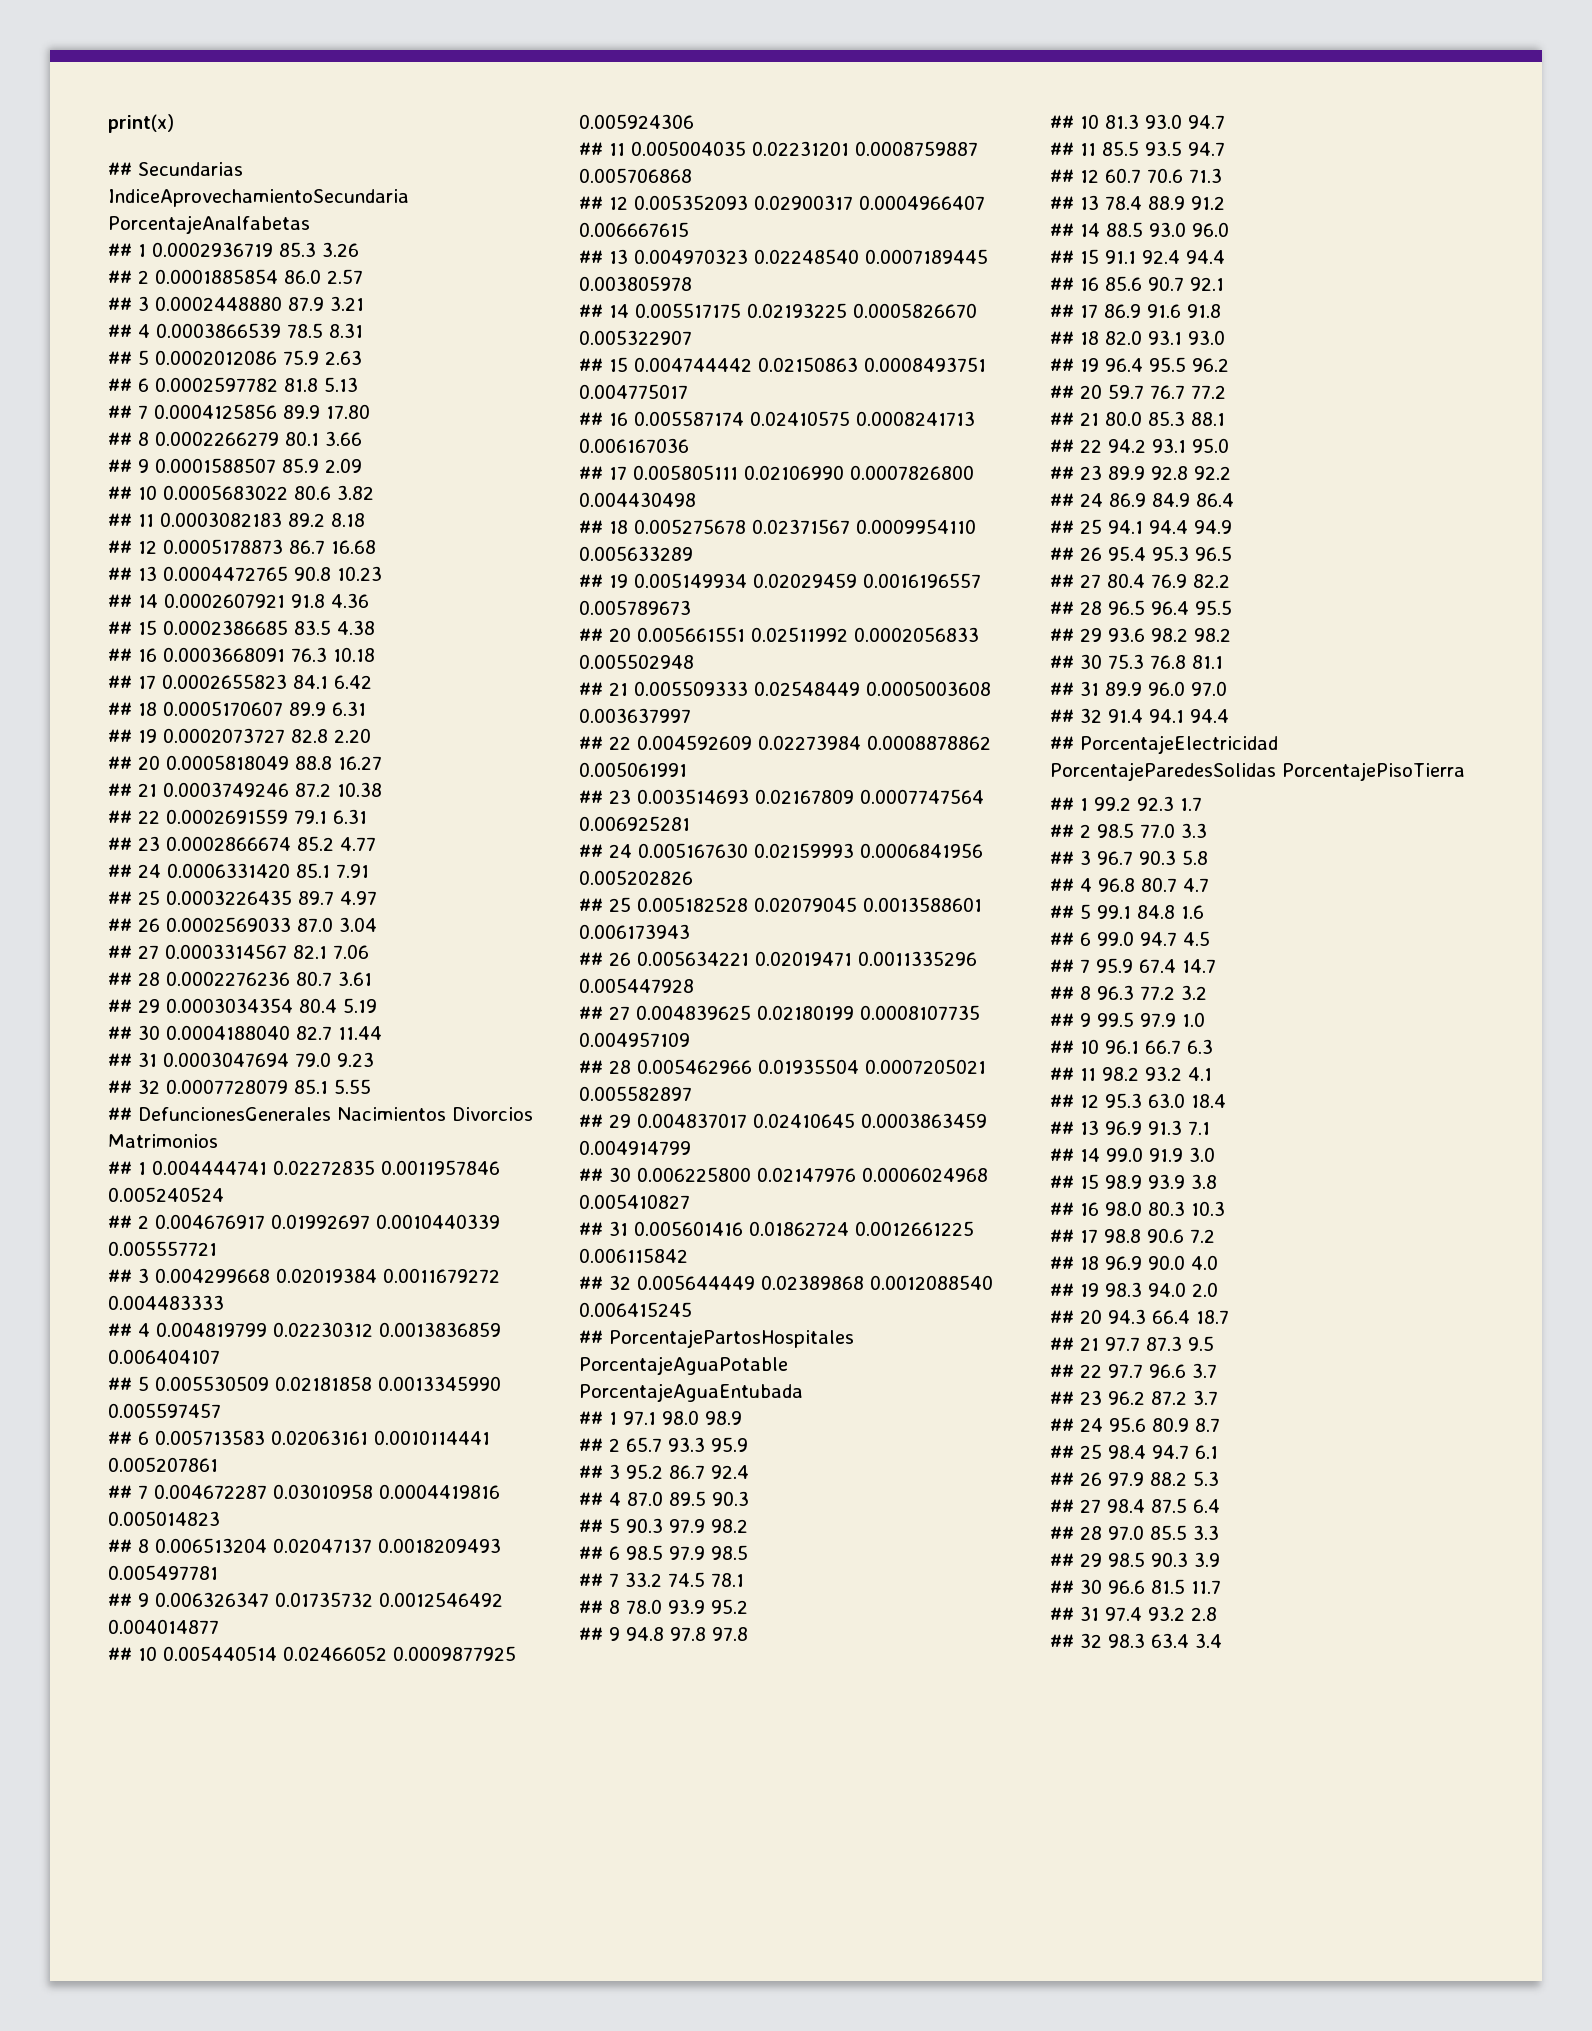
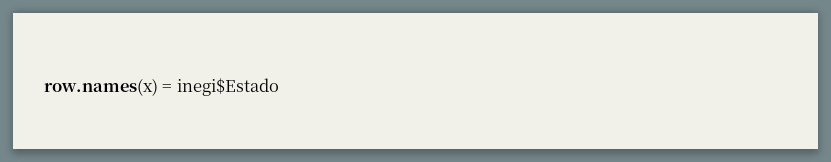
- print(x)
- ## Secundarias IndiceAprovechamientoSecundaria PorcentajeAnalfabetas
- ## 1 0.0002936719 85.3 3.26
- ## 2 0.0001885854 86.0 2.57
- ## 3 0.0002448880 87.9 3.21
- ## 4 0.0003866539 78.5 8.31
- ## 5 0.0002012086 75.9 2.63
- ## 6 0.0002597782 81.8 5.13
- ## 7 0.0004125856 89.9 17.80
- ## 8 0.0002266279 80.1 3.66
- ## 9 0.0001588507 85.9 2.09
- ## 10 0.0005683022 80.6 3.82
- ## 11 0.0003082183 89.2 8.18
- ## 12 0.0005178873 86.7 16.68
- ## 13 0.0004472765 90.8 10.23
- ## 14 0.0002607921 91.8 4.36
- ## 15 0.0002386685 83.5 4.38
- ## 16 0.0003668091 76.3 10.18
- ## 17 0.0002655823 84.1 6.42
- ## 18 0.0005170607 89.9 6.31
- ## 19 0.0002073727 82.8 2.20
- ## 20 0.0005818049 88.8 16.27
- ## 21 0.0003749246 87.2 10.38
- ## 22 0.0002691559 79.1 6.31
- ## 23 0.0002866674 85.2 4.77
- ## 24 0.0006331420 85.1 7.91
- ## 25 0.0003226435 89.7 4.97
- ## 26 0.0002569033 87.0 3.04
- ## 27 0.0003314567 82.1 7.06
- ## 28 0.0002276236 80.7 3.61
- ## 29 0.0003034354 80.4 5.19
- ## 30 0.0004188040 82.7 11.44
- ## 31 0.0003047694 79.0 9.23
- ## 32 0.0007728079 85.1 5.55
- ## DefuncionesGenerales Nacimientos Divorcios Matrimonios
- ## 1 0.004444741 0.02272835 0.0011957846 0.005240524
- ## 2 0.004676917 0.01992697 0.0010440339 0.005557721
- ## 3 0.004299668 0.02019384 0.0011679272 0.004483333
- ## 4 0.004819799 0.02230312 0.0013836859 0.006404107
- ## 5 0.005530509 0.02181858 0.0013345990 0.005597457
- ## 6 0.005713583 0.02063161 0.0010114441 0.005207861
- ## 7 0.004672287 0.03010958 0.0004419816 0.005014823
- ## 8 0.006513204 0.02047137 0.0018209493 0.005497781
- ## 9 0.006326347 0.01735732 0.0012546492 0.004014877
- ## 10 0.005440514 0.02466052 0.0009877925 0.005924306
- ## 11 0.005004035 0.02231201 0.0008759887 0.005706868
- ## 12 0.005352093 0.02900317 0.0004966407 0.006667615
- ## 13 0.004970323 0.02248540 0.0007189445 0.003805978
- ## 14 0.005517175 0.02193225 0.0005826670 0.005322907
- ## 15 0.004744442 0.02150863 0.0008493751 0.004775017
- ## 16 0.005587174 0.02410575 0.0008241713 0.006167036
- ## 17 0.005805111 0.02106990 0.0007826800 0.004430498
- ## 18 0.005275678 0.02371567 0.0009954110 0.005633289
- ## 19 0.005149934 0.02029459 0.0016196557 0.005789673
- ## 20 0.005661551 0.02511992 0.0002056833 0.005502948
- ## 21 0.005509333 0.02548449 0.0005003608 0.003637997
- ## 22 0.004592609 0.02273984 0.0008878862 0.005061991
- ## 23 0.003514693 0.02167809 0.0007747564 0.006925281
- ## 24 0.005167630 0.02159993 0.0006841956 0.005202826
- ## 25 0.005182528 0.02079045 0.0013588601 0.006173943
- ## 26 0.005634221 0.02019471 0.0011335296 0.005447928
- ## 27 0.004839625 0.02180199 0.0008107735 0.004957109
- ## 28 0.005462966 0.01935504 0.0007205021 0.005582897
- ## 29 0.004837017 0.02410645 0.0003863459 0.004914799
- ## 30 0.006225800 0.02147976 0.0006024968 0.005410827
- ## 31 0.005601416 0.01862724 0.0012661225 0.006115842
- ## 32 0.005644449 0.02389868 0.0012088540 0.006415245
- ## PorcentajePartosHospitales PorcentajeAguaPotable PorcentajeAguaEntubada
- ## 1 97.1 98.0 98.9
- ## 2 65.7 93.3 95.9
- ## 3 95.2 86.7 92.4
- ## 4 87.0 89.5 90.3
- ## 5 90.3 97.9 98.2
- ## 6 98.5 97.9 98.5
- ## 7 33.2 74.5 78.1
- ## 8 78.0 93.9 95.2
- ## 9 94.8 97.8 97.8
- ## 10 81.3 93.0 94.7
- ## 11 85.5 93.5 94.7
- ## 12 60.7 70.6 71.3
- ## 13 78.4 88.9 91.2
- ## 14 88.5 93.0 96.0
- ## 15 91.1 92.4 94.4
- ## 16 85.6 90.7 92.1
- ## 17 86.9 91.6 91.8
- ## 18 82.0 93.1 93.0
- ## 19 96.4 95.5 96.2
- ## 20 59.7 76.7 77.2
- ## 21 80.0 85.3 88.1
- ## 22 94.2 93.1 95.0
- ## 23 89.9 92.8 92.2
- ## 24 86.9 84.9 86.4
- ## 25 94.1 94.4 94.9
- ## 26 95.4 95.3 96.5
- ## 27 80.4 76.9 82.2
- ## 28 96.5 96.4 95.5
- ## 29 93.6 98.2 98.2
- ## 30 75.3 76.8 81.1
- ## 31 89.9 96.0 97.0
- ## 32 91.4 94.1 94.4
- ## PorcentajeElectricidad PorcentajeParedesSolidas PorcentajePisoTierra
- ## 1 99.2 92.3 1.7
- ## 2 98.5 77.0 3.3
- ## 3 96.7 90.3 5.8
- ## 4 96.8 80.7 4.7
- ## 5 99.1 84.8 1.6
- ## 6 99.0 94.7 4.5
- ## 7 95.9 67.4 14.7
- ## 8 96.3 77.2 3.2
- ## 9 99.5 97.9 1.0
- ## 10 96.1 66.7 6.3
- ## 11 98.2 93.2 4.1
- ## 12 95.3 63.0 18.4
- ## 13 96.9 91.3 7.1
- ## 14 99.0 91.9 3.0
- ## 15 98.9 93.9 3.8
- ## 16 98.0 80.3 10.3
- ## 17 98.8 90.6 7.2
- ## 18 96.9 90.0 4.0
- ## 19 98.3 94.0 2.0
- ## 20 94.3 66.4 18.7
- ## 21 97.7 87.3 9.5
- ## 22 97.7 96.6 3.7
- ## 23 96.2 87.2 3.7
- ## 24 95.6 80.9 8.7
- ## 25 98.4 94.7 6.1
- ## 26 97.9 88.2 5.3
- ## 27 98.4 87.5 6.4
- ## 28 97.0 85.5 3.3
- ## 29 98.5 90.3 3.9
- ## 30 96.6 81.5 11.7
- ## 31 97.4 93.2 2.8
- ## 32 98.3 63.4 3.4
+ row.names(x) = inegi$Estado

